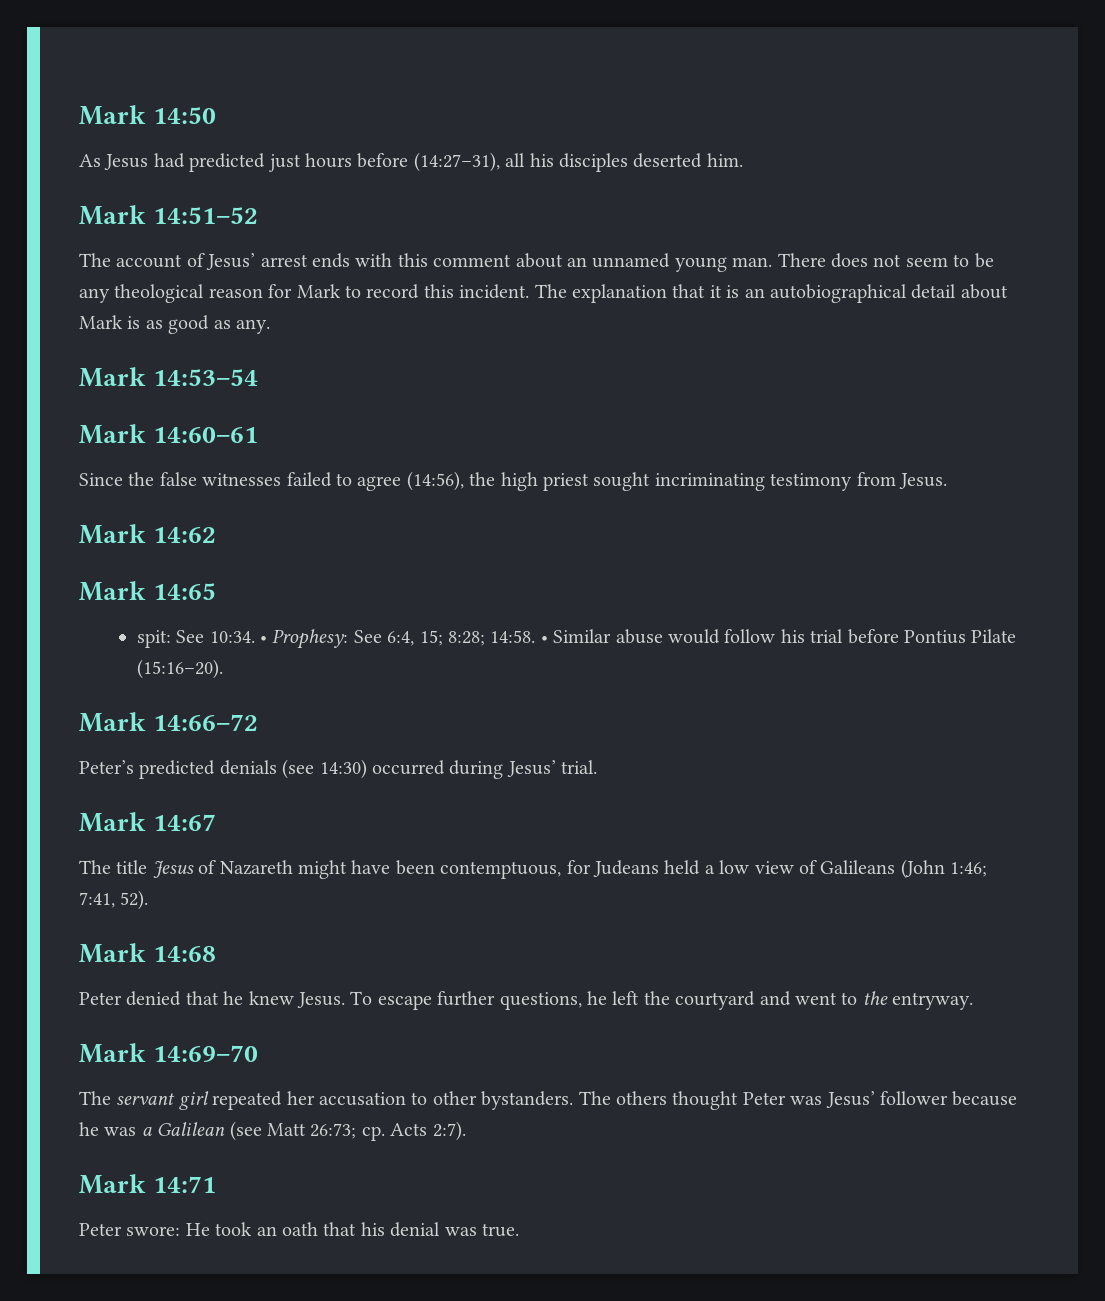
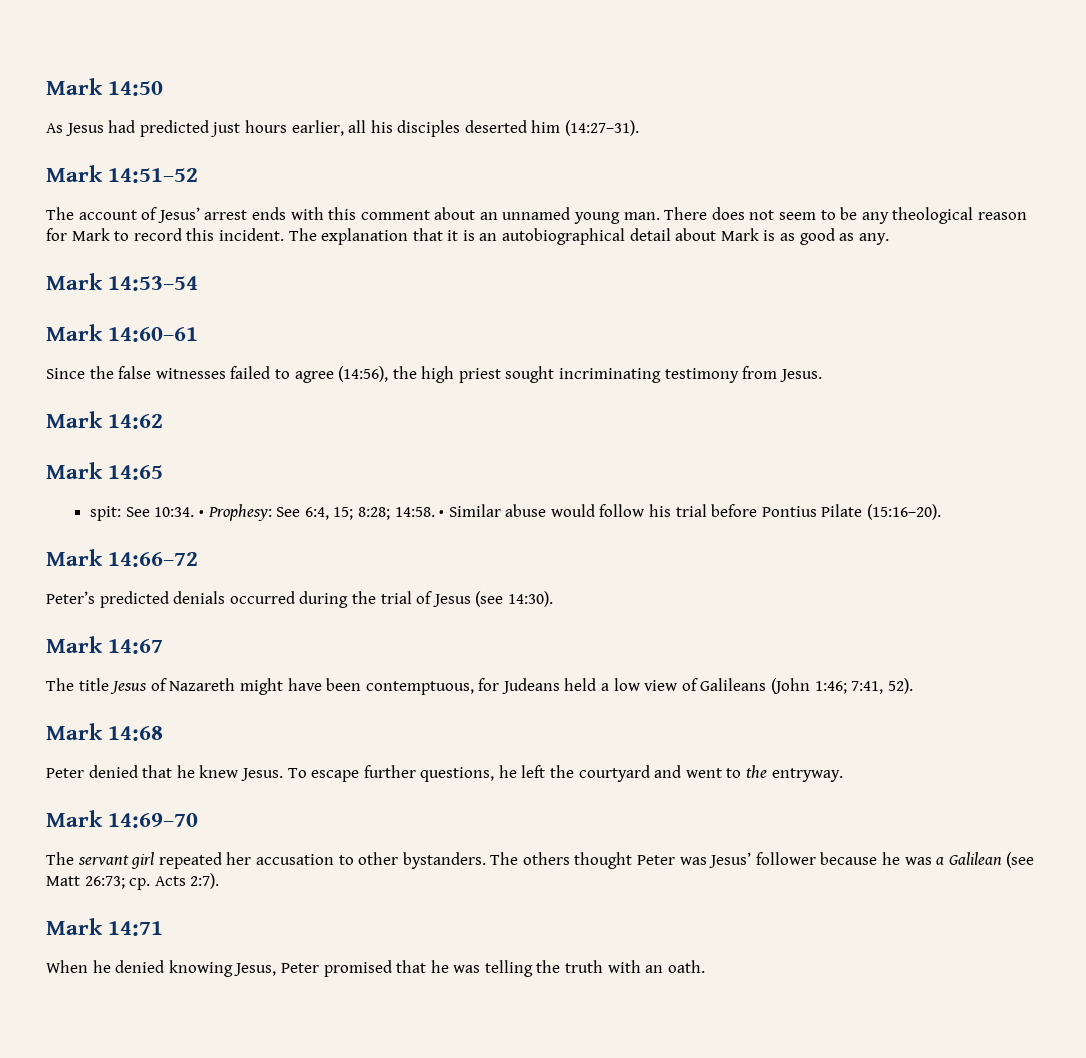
- As Jesus had predicted just hours before (14:27–31), all his disciples deserted him.
+ As Jesus had predicted just hours earlier, all his disciples deserted him (14:27–31).
- Peter’s predicted denials (see 14:30) occurred during Jesus’ trial.
+ Peter’s predicted denials occurred during the trial of Jesus (see 14:30).
- Peter swore: He took an oath that his denial was true.
+ When he denied knowing Jesus, Peter promised that he was telling the truth with an oath.

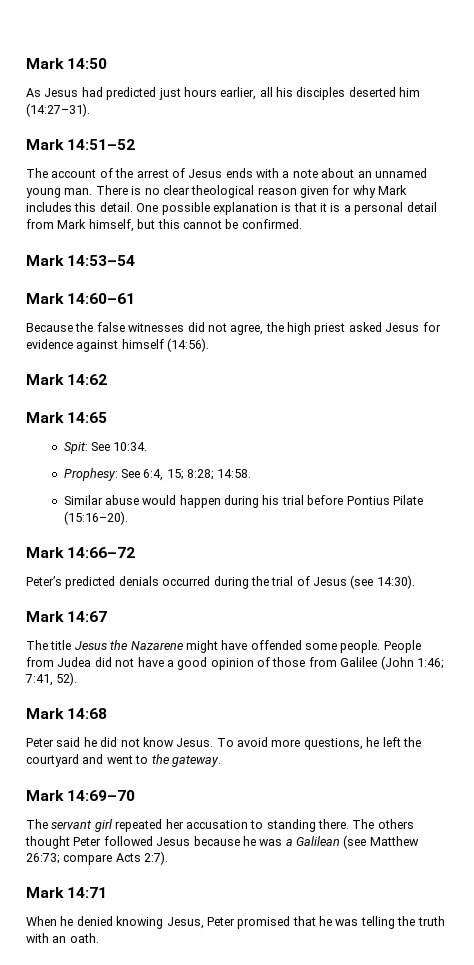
- The account of Jesus’ arrest ends with this comment about an unnamed young man.
+ The account of the arrest of Jesus ends with a note about an unnamed young man.
- There does not seem to be any theological reason for Mark to record this incident. The explanation that it is an autobiographical detail about Mark is as good as any.
+ There is no clear theological reason given for why Mark includes this detail. One possible explanation is that it is a personal detail from Mark himself, but this cannot be confirmed.
- Since the false witnesses failed to agree (14:56), the high priest sought incriminating testimony from Jesus.
+ Because the false witnesses did not agree, the high priest asked Jesus for evidence against himself (14:56).
- spit: See 10:34. • Prophesy: See 6:4, 15; 8:28; 14:58. • Similar abuse would follow his trial before Pontius Pilate (15:16–20).
+ Spit: See 10:34.
+ Prophesy: See 6:4, 15; 8:28; 14:58.
+ Similar abuse would happen during his trial before Pontius Pilate (15:16–20).
- The title Jesus of Nazareth might have been contemptuous, for Judeans held a low view of Galileans (John 1:46; 7:41, 52).
+ The title Jesus the Nazarene might have offended some people. People from Judea did not have a good opinion of those from Galilee (John 1:46; 7:41, 52).
- Peter denied that he knew Jesus. To escape further questions, he left the courtyard and went to the entryway.
+ Peter said he did not know Jesus. To avoid more questions, he left the courtyard and went to the gateway.
- The servant girl repeated her accusation to other bystanders.
+ The servant girl repeated her accusation to standing there.
- The others thought Peter was Jesus’ follower because he was a Galilean (see Matt 26:73; cp. Acts 2:7).
+ The others thought Peter followed Jesus because he was a Galilean (see Matthew 26:73; compare Acts 2:7).

